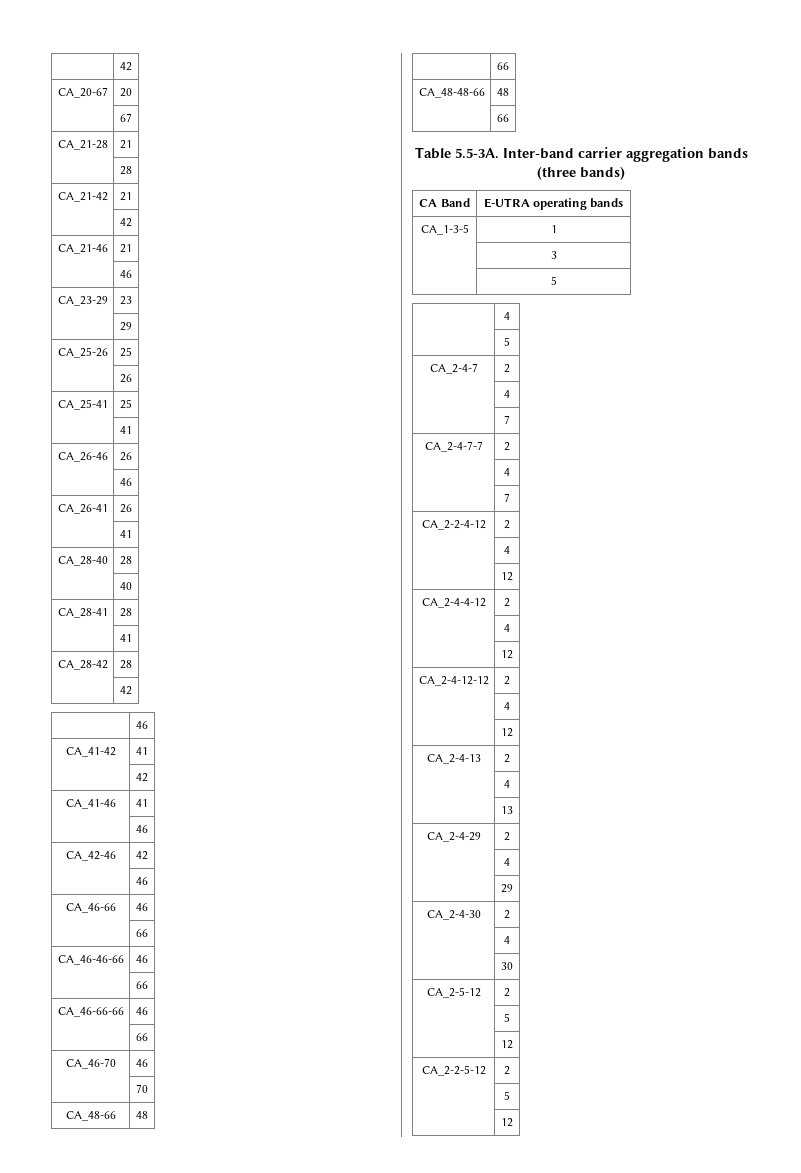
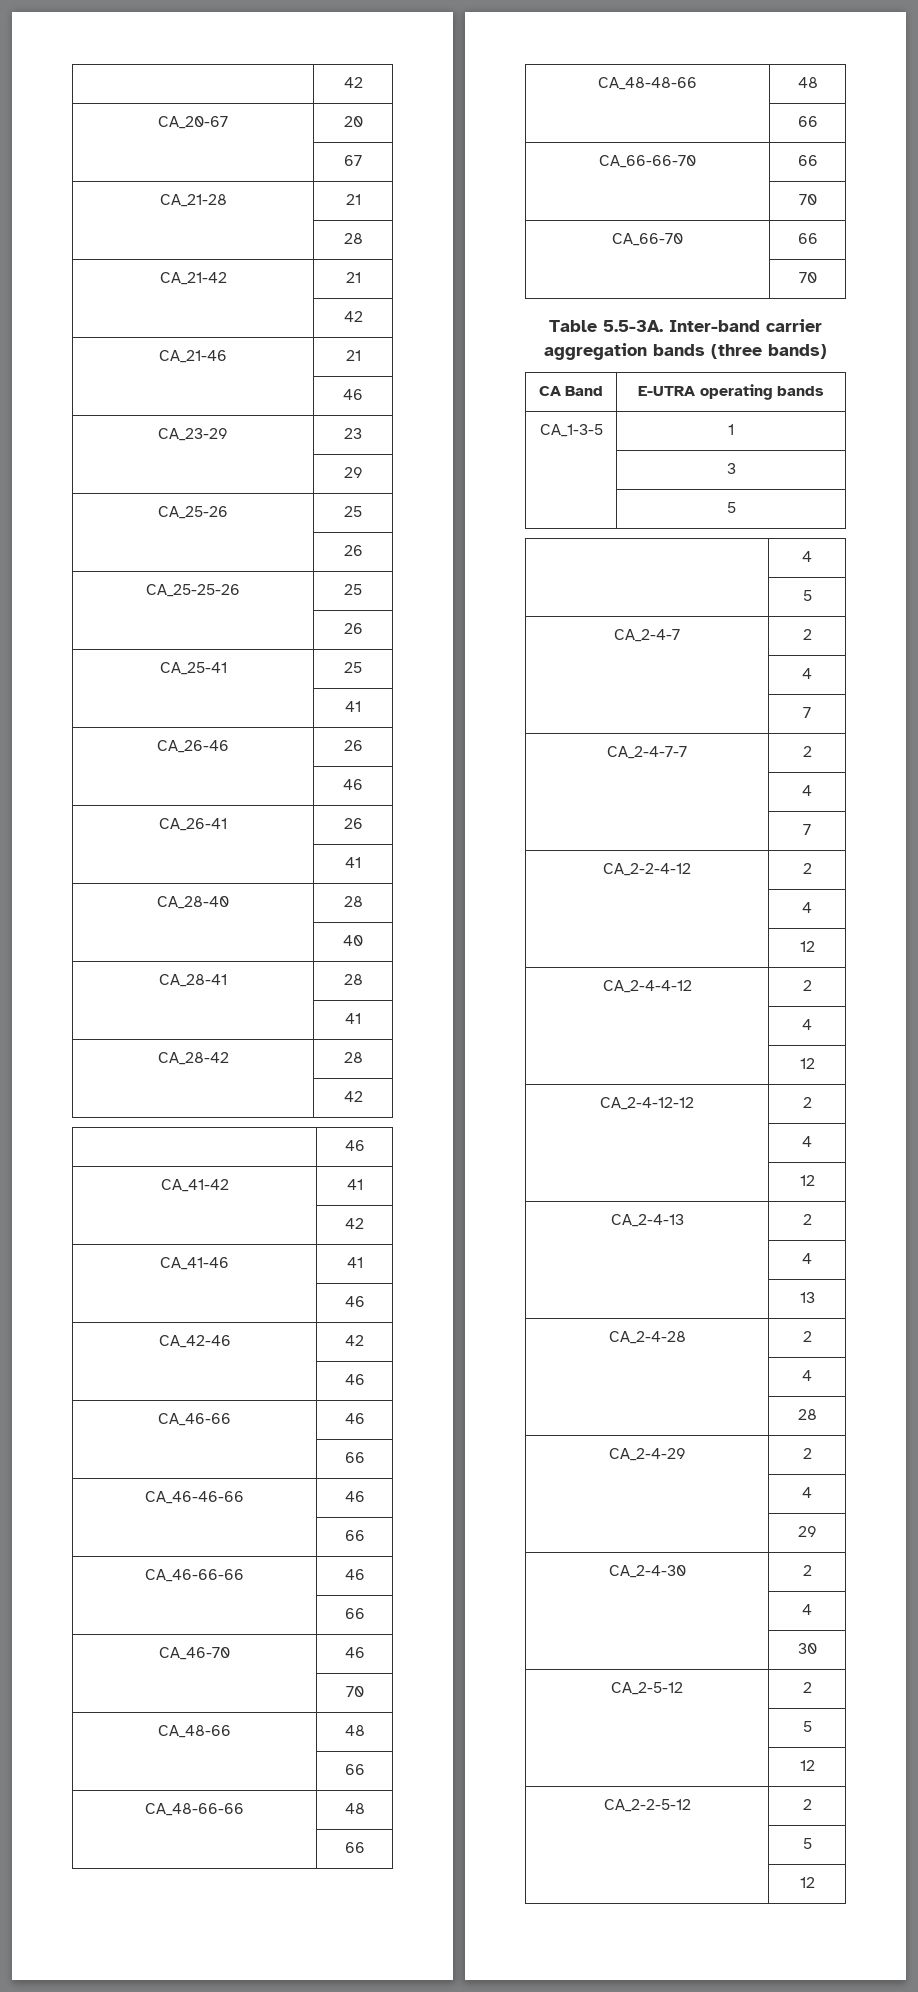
+ CA_25-25-26 | 25
+ | 26
+ CA_48-66-66 | 48
+ | 66
+ CA_66-66-70 | 66
+ | 70
+ CA_66-70 | 66
+ | 70
+ CA_2-4-28 | 2
+ | 4
+ | 28

